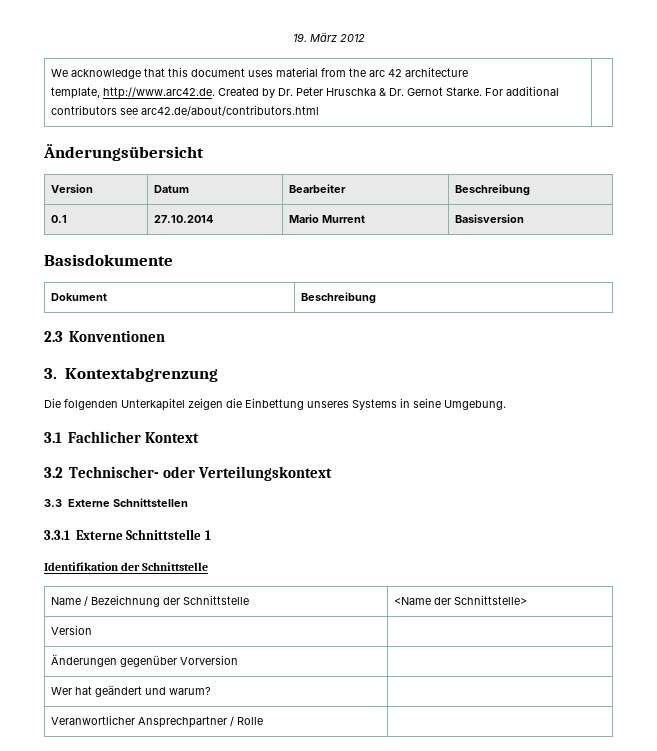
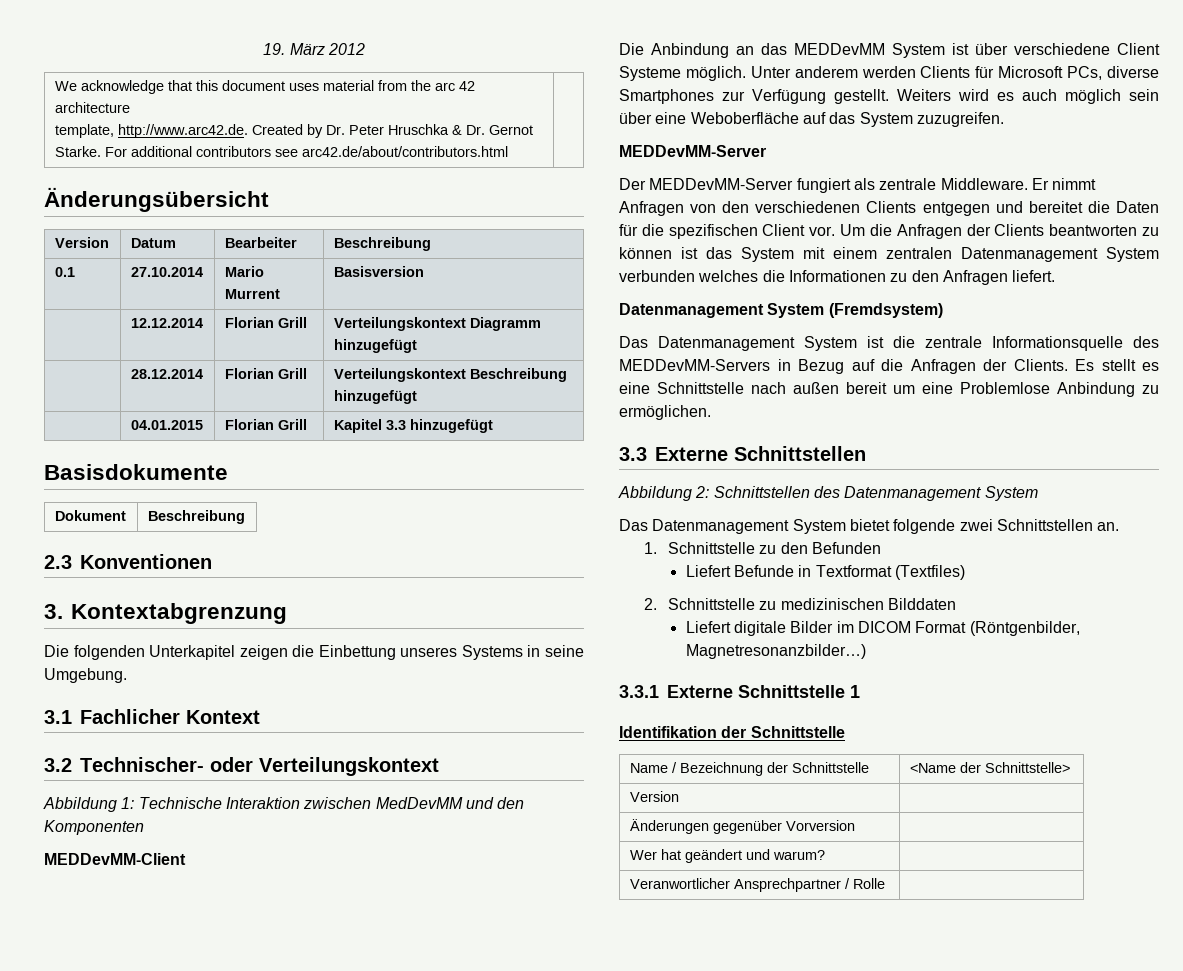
+ | 12.12.2014 | Florian Grill | Verteilungskontext Diagramm hinzugefügt
+ | 28.12.2014 | Florian Grill | Verteilungskontext Beschreibung hinzugefügt
+ | 04.01.2015 | Florian Grill | Kapitel 3.3 hinzugefügt
+ Abbildung 1: Technische Interaktion zwischen MedDevMM und den Komponenten
+ MEDDevMM-Client
+ Die Anbindung an das MEDDevMM System ist über verschiedene Client Systeme möglich. Unter anderem werden Clients für Microsoft PCs, diverse Smartphones zur Verfügung gestellt. Weiters wird es auch möglich sein über eine Weboberfläche auf das System zuzugreifen.
+ MEDDevMM-Server
+ Der MEDDevMM-Server fungiert als zentrale Middleware. Er nimmt Anfragen von den verschiedenen Clients entgegen und bereitet die Daten für die spezifischen Client vor. Um die Anfragen der Clients beantworten zu können ist das System mit einem zentralen Datenmanagement System verbunden welches die Informationen zu den Anfragen liefert.
+ Datenmanagement System (Fremdsystem)
+ Das Datenmanagement System ist die zentrale Informationsquelle des MEDDevMM-Servers in Bezug auf die Anfragen der Clients. Es stellt es eine Schnittstelle nach außen bereit um eine Problemlose Anbindung zu ermöglichen.
  3.3 Externe Schnittstellen
+ Abbildung 2: Schnittstellen des Datenmanagement System
+ Das Datenmanagement System bietet folgende zwei Schnittstellen an.
+ 1. Schnittstelle zu den Befunden
+ Liefert Befunde in Textformat (Textfiles)
+ 2. Schnittstelle zu medizinischen Bilddaten
+ Liefert digitale Bilder im DICOM Format (Röntgenbilder, Magnetresonanzbilder…)

